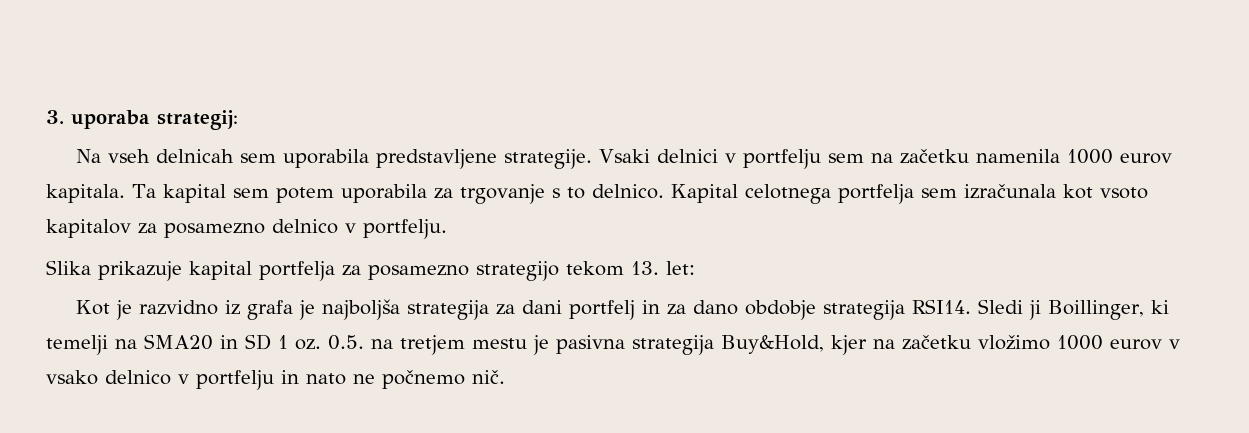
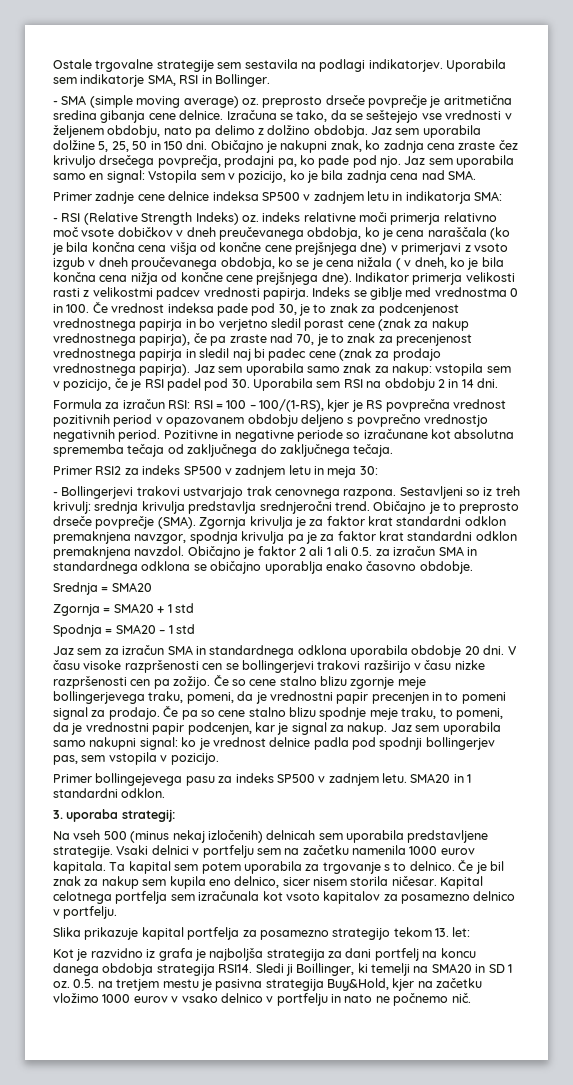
+ Ostale trgovalne strategije sem sestavila na podlagi indikatorjev. Uporabila sem indikatorje SMA, RSI in Bollinger.
+ - SMA (simple moving average) oz. preprosto drseče povprečje je aritmetična sredina gibanja cene delnice. Izračuna se tako, da se seštejejo vse vrednosti v željenem obdobju, nato pa delimo z dolžino obdobja. Jaz sem uporabila dolžine 5, 25, 50 in 150 dni. Običajno je nakupni znak, ko zadnja cena zraste čez krivuljo drsečega povprečja, prodajni pa, ko pade pod njo. Jaz sem uporabila samo en signal: Vstopila sem v pozicijo, ko je bila zadnja cena nad SMA.
+ Primer zadnje cene delnice indeksa SP500 v zadnjem letu in indikatorja SMA:
+ - RSI (Relative Strength Indeks) oz. indeks relativne moči primerja relativno moč vsote dobičkov v dneh preučevanega obdobja, ko je cena naraščala (ko je bila končna cena višja od končne cene prejšnjega dne) v primerjavi z vsoto izgub v dneh proučevanega obdobja, ko se je cena nižala ( v dneh, ko je bila končna cena nižja od končne cene prejšnjega dne). Indikator primerja velikosti rasti z velikostmi padcev vrednosti papirja. Indeks se giblje med vrednostma 0 in 100. Če vrednost indeksa pade pod 30, je to znak za podcenjenost vrednostnega papirja in bo verjetno sledil porast cene (znak za nakup vrednostnega papirja), če pa zraste nad 70, je to znak za precenjenost vrednostnega papirja in sledil naj bi padec cene (znak za prodajo vrednostnega papirja). Jaz sem uporabila samo znak za nakup: vstopila sem v pozicijo, če je RSI padel pod 30. Uporabila sem RSI na obdobju 2 in 14 dni.
+ Formula za izračun RSI: RSI = 100 – 100/(1-RS), kjer je RS povprečna vrednost pozitivnih period v opazovanem obdobju deljeno s povprečno vrednostjo negativnih period. Pozitivne in negativne periode so izračunane kot absolutna sprememba tečaja od zaključnega do zaključnega tečaja.
+ Primer RSI2 za indeks SP500 v zadnjem letu in meja 30:
+ - Bollingerjevi trakovi ustvarjajo trak cenovnega razpona. Sestavljeni so iz treh krivulj: srednja krivulja predstavlja srednjeročni trend. Običajno je to preprosto drseče povprečje (SMA). Zgornja krivulja je za faktor krat standardni odklon premaknjena navzgor, spodnja krivulja pa je za faktor krat standardni odklon premaknjena navzdol. Običajno je faktor 2 ali 1 ali 0.5. za izračun SMA in standardnega odklona se običajno uporablja enako časovno obdobje.
+ Srednja = SMA20
+ Zgornja = SMA20 + 1 std
+ Spodnja = SMA20 – 1 std
+ Jaz sem za izračun SMA in standardnega odklona uporabila obdobje 20 dni. V času visoke razpršenosti cen se bollingerjevi trakovi razširijo v času nizke razpršenosti cen pa zožijo. Če so cene stalno blizu zgornje meje bollingerjevega traku, pomeni, da je vrednostni papir precenjen in to pomeni signal za prodajo. Če pa so cene stalno blizu spodnje meje traku, to pomeni, da je vrednostni papir podcenjen, kar je signal za nakup. Jaz sem uporabila samo nakupni signal: ko je vrednost delnice padla pod spodnji bollingerjev pas, sem vstopila v pozicijo.
+ Primer bollingejevega pasu za indeks SP500 v zadnjem letu. SMA20 in 1 standardni odklon.
- Na vseh delnicah sem uporabila predstavljene strategije.
+ Na vseh 500 (minus nekaj izločenih) delnicah sem uporabila predstavljene strategije.
+ Če je bil znak za nakup sem kupila eno delnico, sicer nisem storila ničesar.
- Kot je razvidno iz grafa je najboljša strategija za dani portfelj in za dano obdobje strategija RSI14.
+ Kot je razvidno iz grafa je najboljša strategija za dani portfelj na koncu danega obdobja strategija RSI14.

